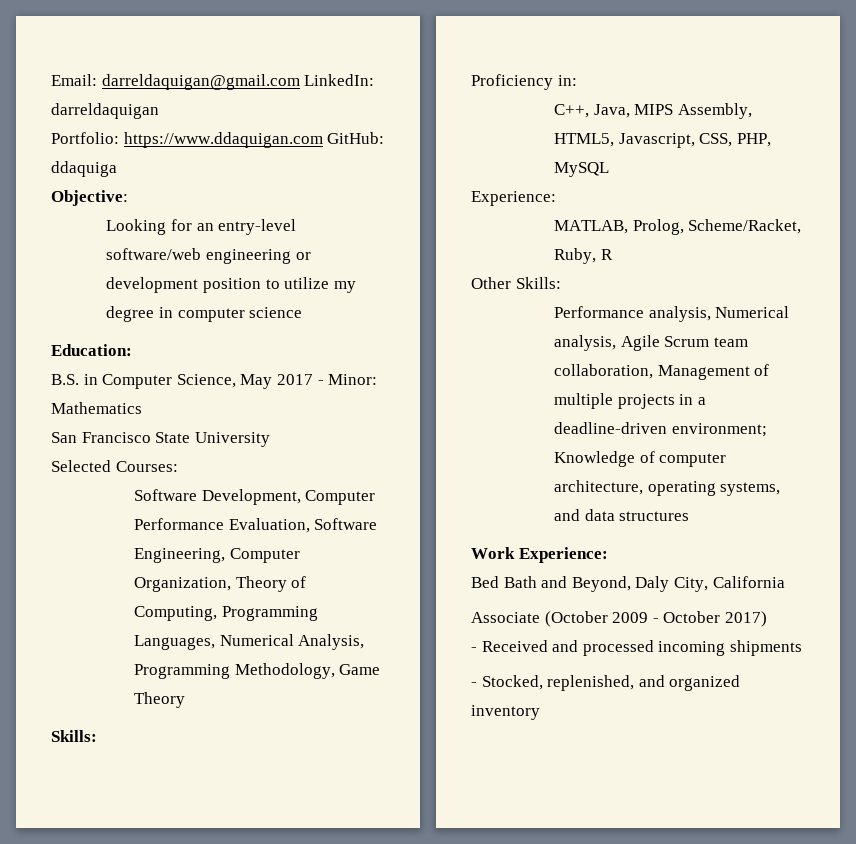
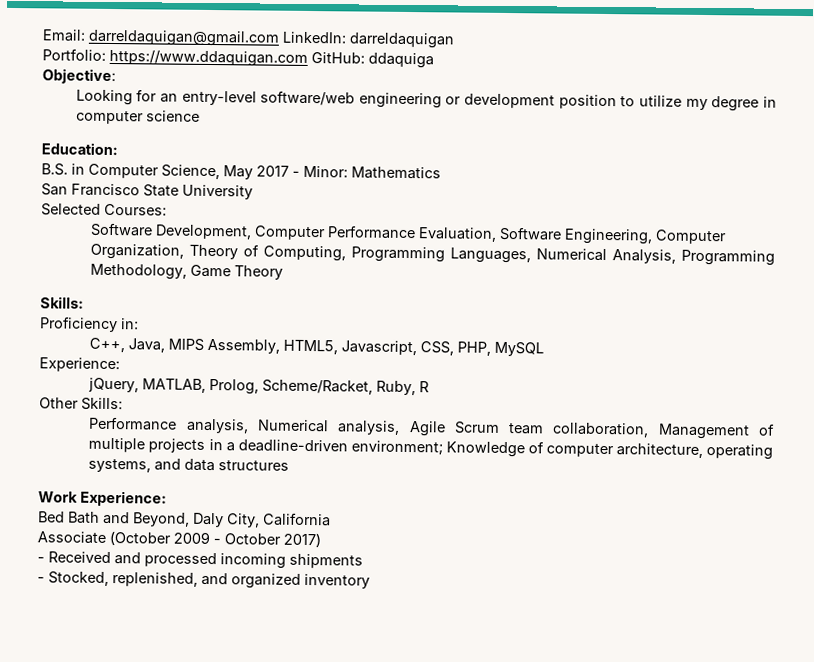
- MATLAB, Prolog, Scheme/Racket, Ruby, R
+ jQuery, MATLAB, Prolog, Scheme/Racket, Ruby, R

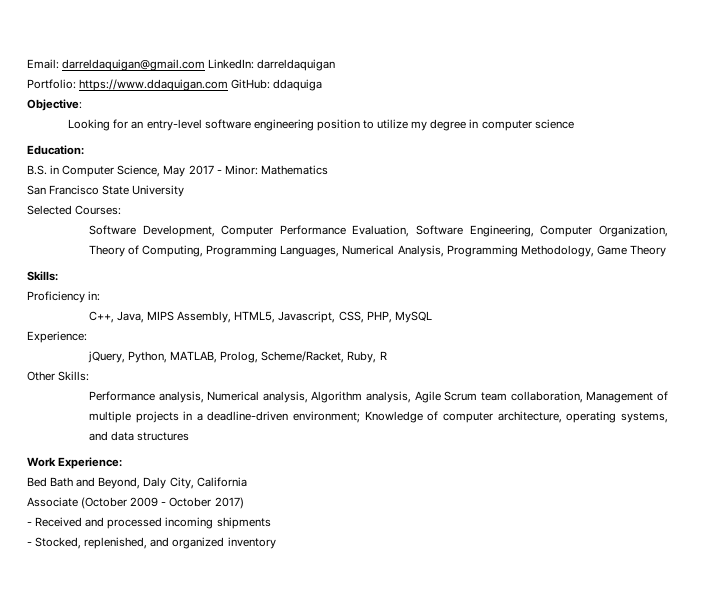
- Looking for an entry-level software/web engineering or development position to utilize my degree in computer science
+ Looking for an entry-level software engineering position to utilize my degree in computer science
- jQuery, MATLAB, Prolog, Scheme/Racket, Ruby, R
+ jQuery, Python, MATLAB, Prolog, Scheme/Racket, Ruby, R
- Performance analysis, Numerical analysis, Agile Scrum team collaboration, Management of multiple projects in a deadline-driven environment; Knowledge of computer architecture, operating systems, and data structures
+ Performance analysis, Numerical analysis, Algorithm analysis, Agile Scrum team collaboration, Management of multiple projects in a deadline-driven environment; Knowledge of computer architecture, operating systems, and data structures

